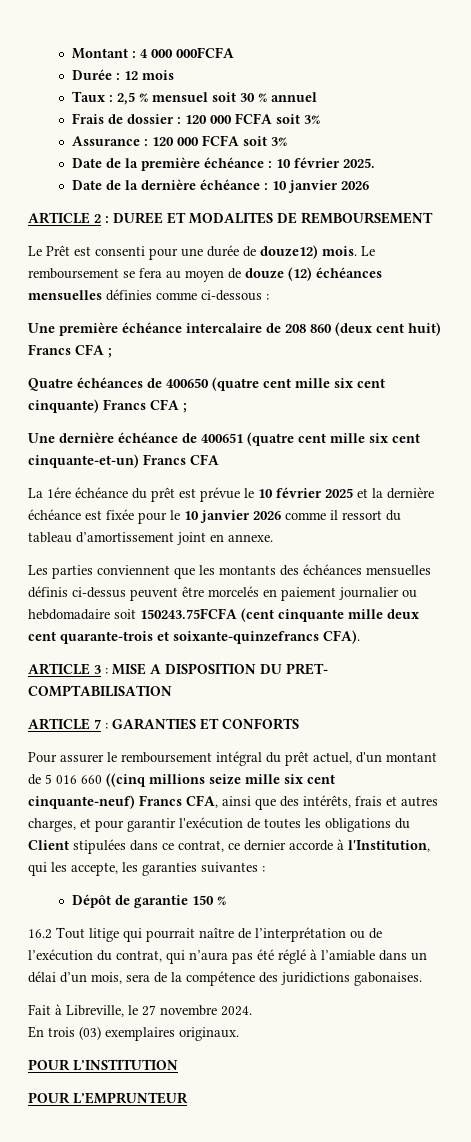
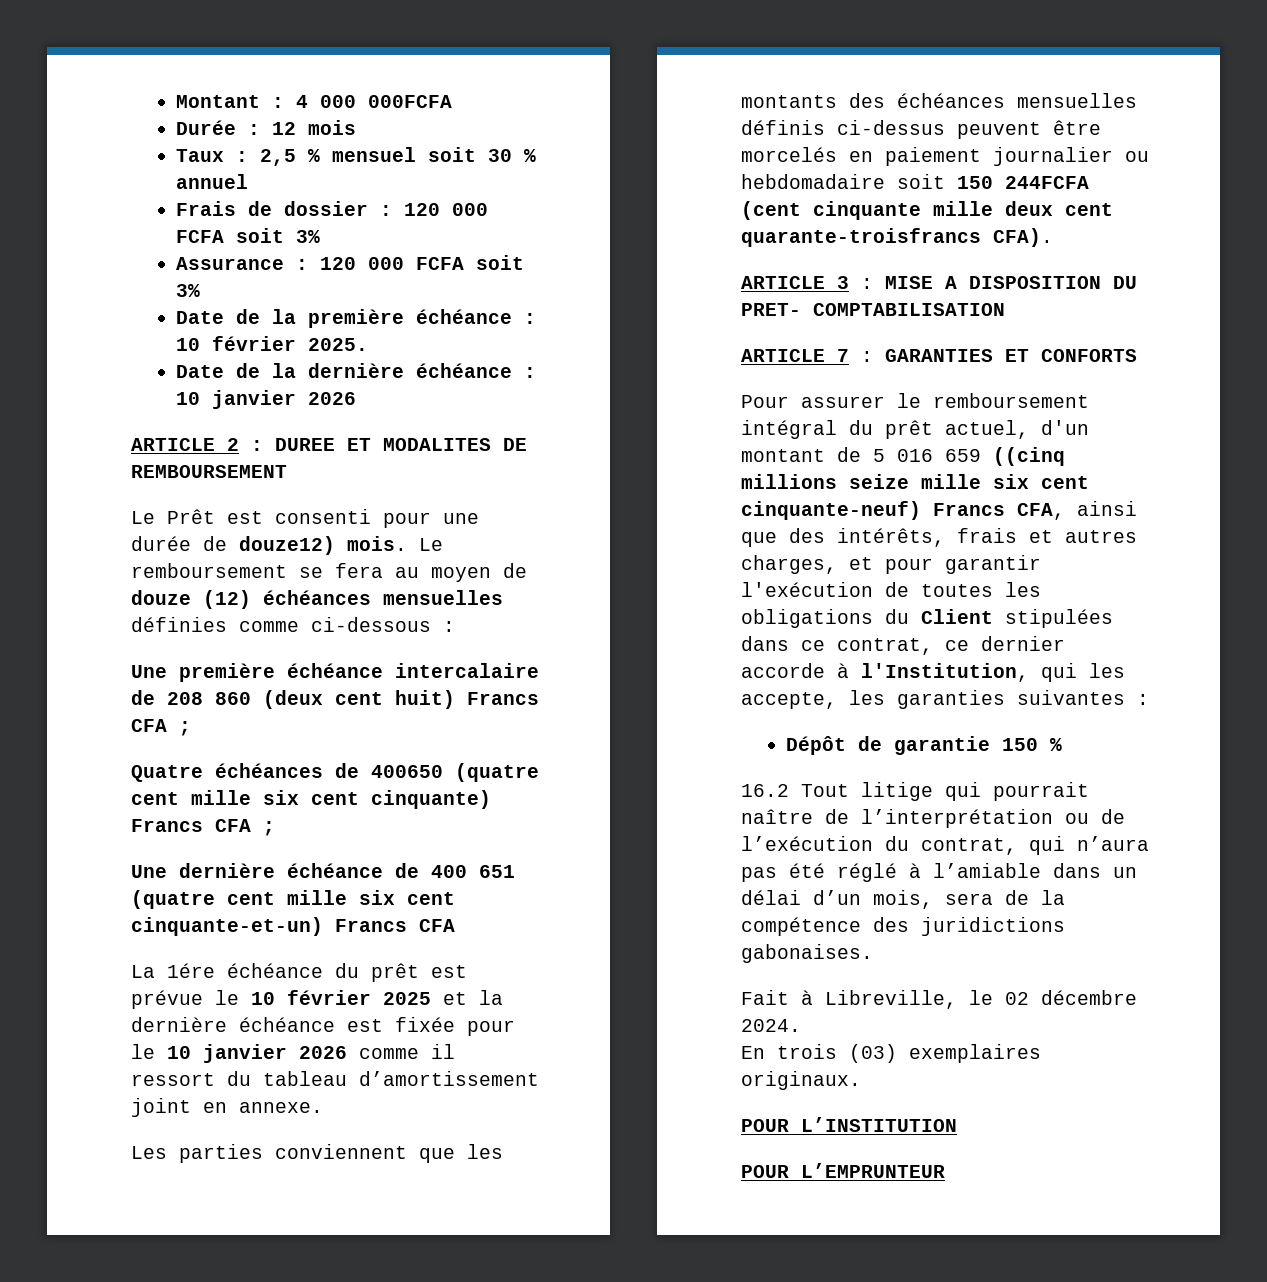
- Une dernière échéance de 400651 (quatre cent mille six cent cinquante-et-un) Francs CFA
+ Une dernière échéance de 400 651 (quatre cent mille six cent cinquante-et-un) Francs CFA
- Les parties conviennent que les montants des échéances mensuelles définis ci-dessus peuvent être morcelés en paiement journalier ou hebdomadaire soit 150243.75FCFA (cent cinquante mille deux cent quarante-trois et soixante-quinzefrancs CFA).
+ Les parties conviennent que les montants des échéances mensuelles définis ci-dessus peuvent être morcelés en paiement journalier ou hebdomadaire soit 150 244FCFA (cent cinquante mille deux cent quarante-troisfrancs CFA).
- Pour assurer le remboursement intégral du prêt actuel, d'un montant de 5 016 660 ((cinq millions seize mille six cent cinquante-neuf) Francs CFA, ainsi que des intérêts, frais et autres charges, et pour garantir l'exécution de toutes les obligations du Client stipulées dans ce contrat, ce dernier accorde à l'Institution, qui les accepte, les garanties suivantes :
+ Pour assurer le remboursement intégral du prêt actuel, d'un montant de 5 016 659 ((cinq millions seize mille six cent cinquante-neuf) Francs CFA, ainsi que des intérêts, frais et autres charges, et pour garantir l'exécution de toutes les obligations du Client stipulées dans ce contrat, ce dernier accorde à l'Institution, qui les accepte, les garanties suivantes :
- Fait à Libreville, le 27 novembre 2024.
+ Fait à Libreville, le 02 décembre 2024.

